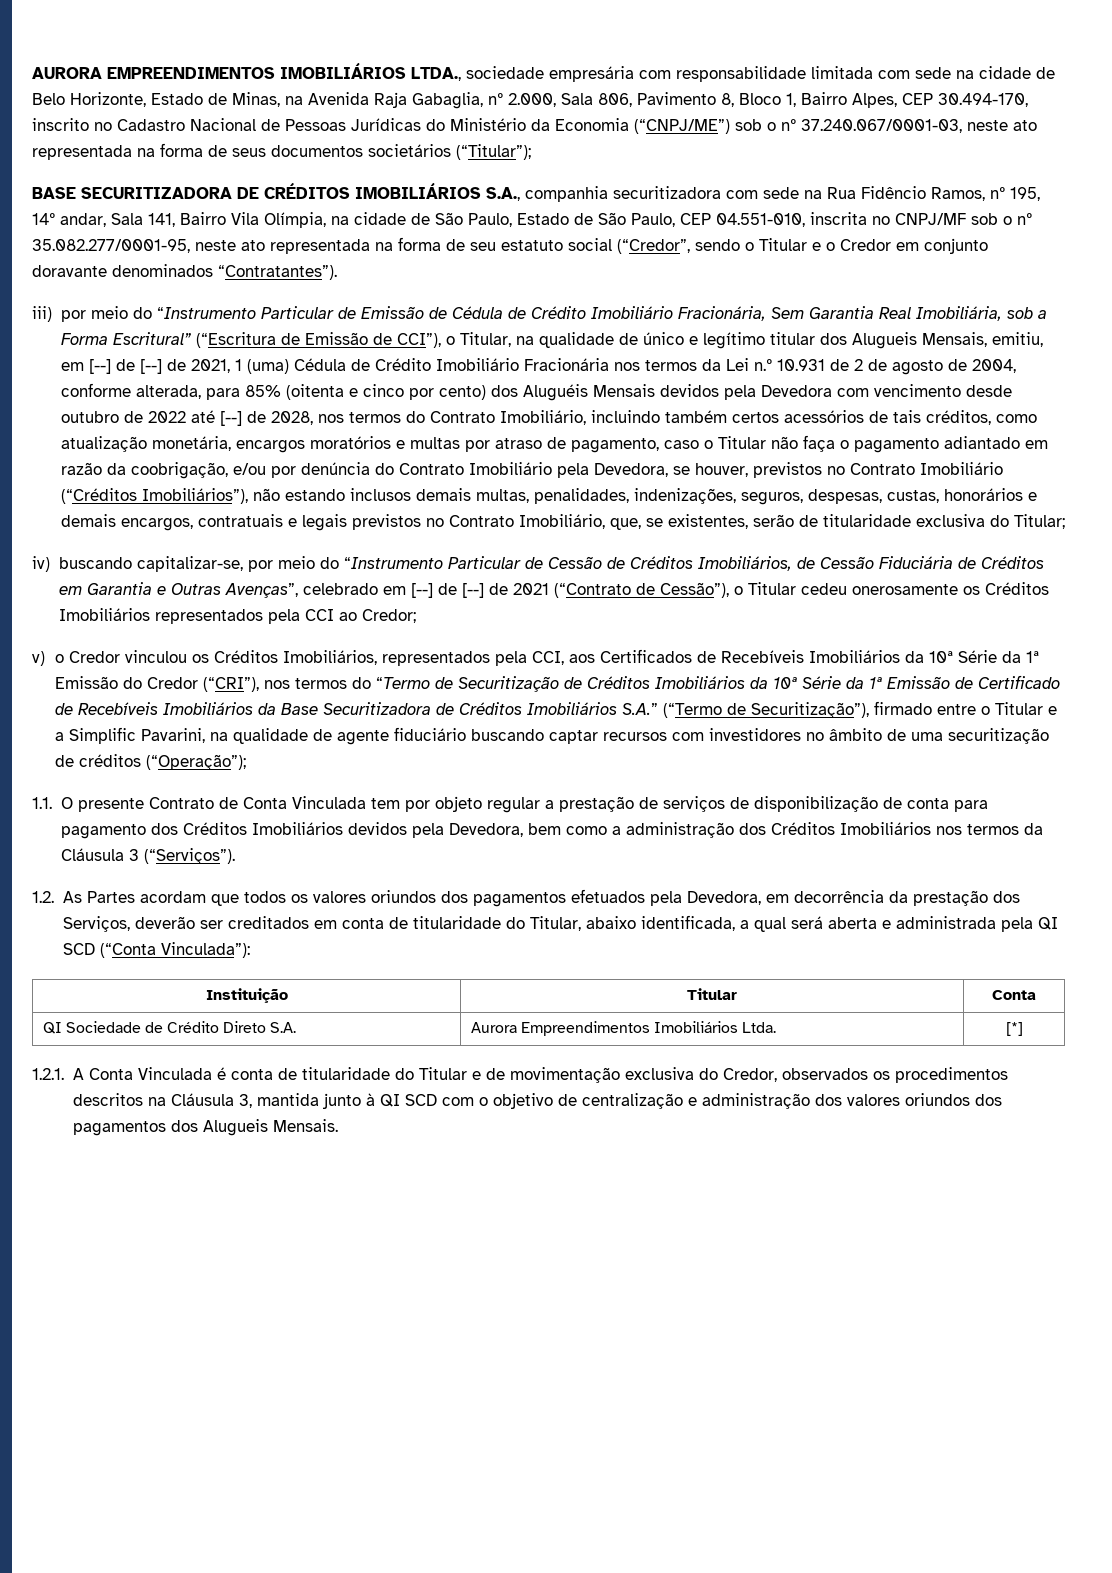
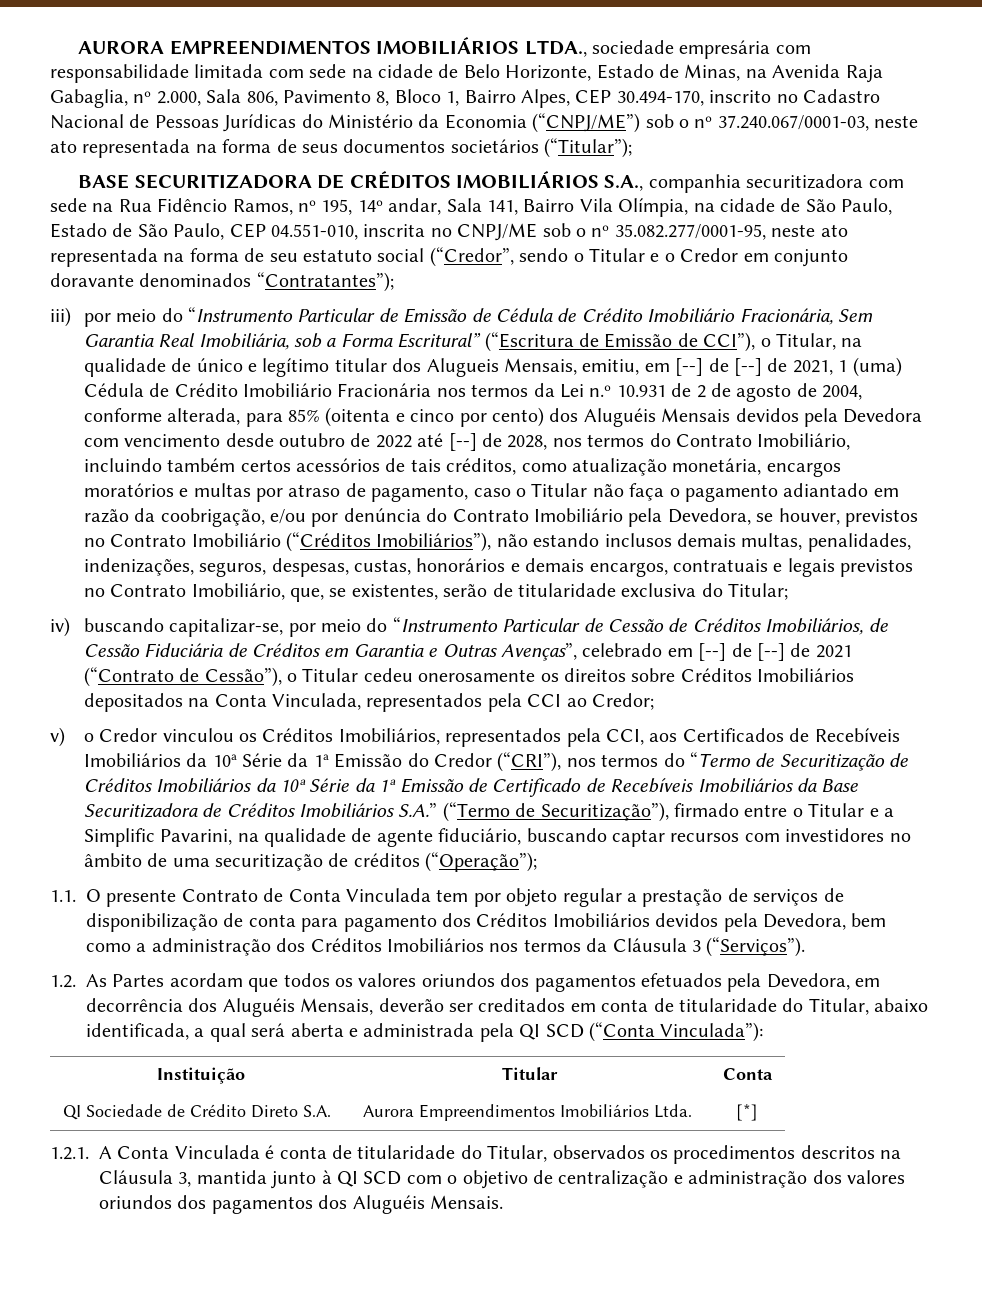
- BASE SECURITIZADORA DE CRÉDITOS IMOBILIÁRIOS S.A., companhia securitizadora com sede na Rua Fidêncio Ramos, nº 195, 14º andar, Sala 141, Bairro Vila Olímpia, na cidade de São Paulo, Estado de São Paulo, CEP 04.551-010, inscrita no CNPJ/MF sob o nº 35.082.277/0001-95, neste ato representada na forma de seu estatuto social (“Credor”, sendo o Titular e o Credor em conjunto doravante denominados “Contratantes”).
+ BASE SECURITIZADORA DE CRÉDITOS IMOBILIÁRIOS S.A., companhia securitizadora com sede na Rua Fidêncio Ramos, nº 195, 14º andar, Sala 141, Bairro Vila Olímpia, na cidade de São Paulo, Estado de São Paulo, CEP 04.551-010, inscrita no CNPJ/ME sob o nº 35.082.277/0001-95, neste ato representada na forma de seu estatuto social (“Credor”, sendo o Titular e o Credor em conjunto doravante denominados “Contratantes”);
- iv) buscando capitalizar-se, por meio do “Instrumento Particular de Cessão de Créditos Imobiliários, de Cessão Fiduciária de Créditos em Garantia e Outras Avenças”, celebrado em [--] de [--] de 2021 (“Contrato de Cessão”), o Titular cedeu onerosamente os Créditos Imobiliários representados pela CCI ao Credor;
+ iv) buscando capitalizar-se, por meio do “Instrumento Particular de Cessão de Créditos Imobiliários, de Cessão Fiduciária de Créditos em Garantia e Outras Avenças”, celebrado em [--] de [--] de 2021 (“Contrato de Cessão”), o Titular cedeu onerosamente os direitos sobre Créditos Imobiliários depositados na Conta Vinculada, representados pela CCI ao Credor;
- v) o Credor vinculou os Créditos Imobiliários, representados pela CCI, aos Certificados de Recebíveis Imobiliários da 10ª Série da 1ª Emissão do Credor (“CRI”), nos termos do “Termo de Securitização de Créditos Imobiliários da 10ª Série da 1ª Emissão de Certificado de Recebíveis Imobiliários da Base Securitizadora de Créditos Imobiliários S.A.” (“Termo de Securitização”), firmado entre o Titular e a Simplific Pavarini, na qualidade de agente fiduciário buscando captar recursos com investidores no âmbito de uma securitização de créditos (“Operação”);
+ v) o Credor vinculou os Créditos Imobiliários, representados pela CCI, aos Certificados de Recebíveis Imobiliários da 10ª Série da 1ª Emissão do Credor (“CRI”), nos termos do “Termo de Securitização de Créditos Imobiliários da 10ª Série da 1ª Emissão de Certificado de Recebíveis Imobiliários da Base Securitizadora de Créditos Imobiliários S.A.” (“Termo de Securitização”), firmado entre o Titular e a Simplific Pavarini, na qualidade de agente fiduciário, buscando captar recursos com investidores no âmbito de uma securitização de créditos (“Operação”);
- 1.2. As Partes acordam que todos os valores oriundos dos pagamentos efetuados pela Devedora, em decorrência da prestação dos Serviços, deverão ser creditados em conta de titularidade do Titular, abaixo identificada, a qual será aberta e administrada pela QI SCD (“Conta Vinculada”):
+ 1.2. As Partes acordam que todos os valores oriundos dos pagamentos efetuados pela Devedora, em decorrência dos Aluguéis Mensais, deverão ser creditados em conta de titularidade do Titular, abaixo identificada, a qual será aberta e administrada pela QI SCD (“Conta Vinculada”):
- 1.2.1. A Conta Vinculada é conta de titularidade do Titular e de movimentação exclusiva do Credor, observados os procedimentos descritos na Cláusula 3, mantida junto à QI SCD com o objetivo de centralização e administração dos valores oriundos dos pagamentos dos Alugueis Mensais.
+ 1.2.1. A Conta Vinculada é conta de titularidade do Titular, observados os procedimentos descritos na Cláusula 3, mantida junto à QI SCD com o objetivo de centralização e administração dos valores oriundos dos pagamentos dos Aluguéis Mensais.

